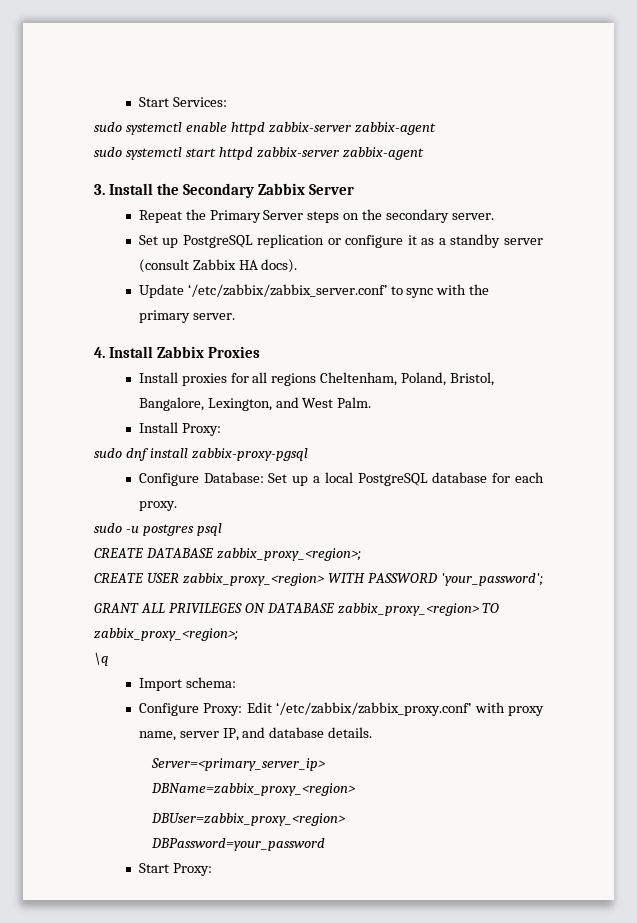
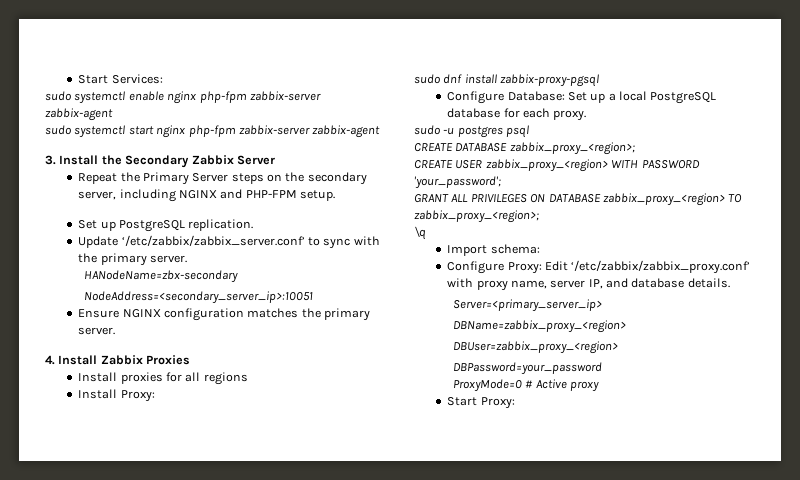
- sudo systemctl enable httpd zabbix-server zabbix-agent
+ sudo systemctl enable nginx php-fpm zabbix-server zabbix-agent
- sudo systemctl start httpd zabbix-server zabbix-agent
+ sudo systemctl start nginx php-fpm zabbix-server zabbix-agent
- Repeat the Primary Server steps on the secondary server.
- Set up PostgreSQL replication or configure it as a standby server (consult Zabbix HA docs).
+ Repeat the Primary Server steps on the secondary server, including NGINX and PHP-FPM setup.
+ Set up PostgreSQL replication.
+ HANodeName=zbx-secondary
+ NodeAddress=<secondary_server_ip>:10051
+ Ensure NGINX configuration matches the primary server.
- Install proxies for all regions Cheltenham, Poland, Bristol, Bangalore, Lexington, and West Palm.
+ Install proxies for all regions
+ ProxyMode=0 # Active proxy

